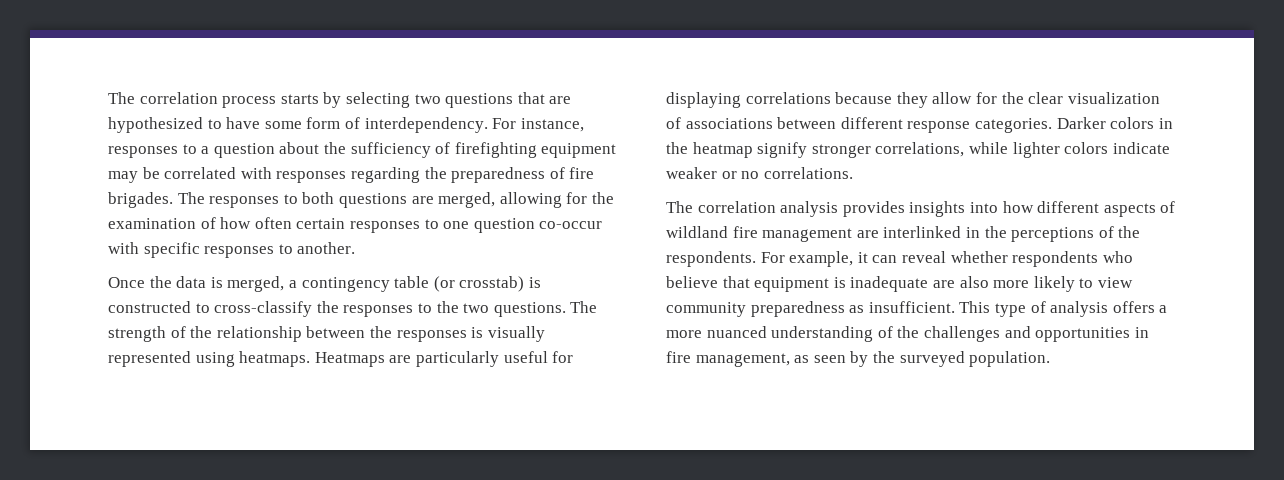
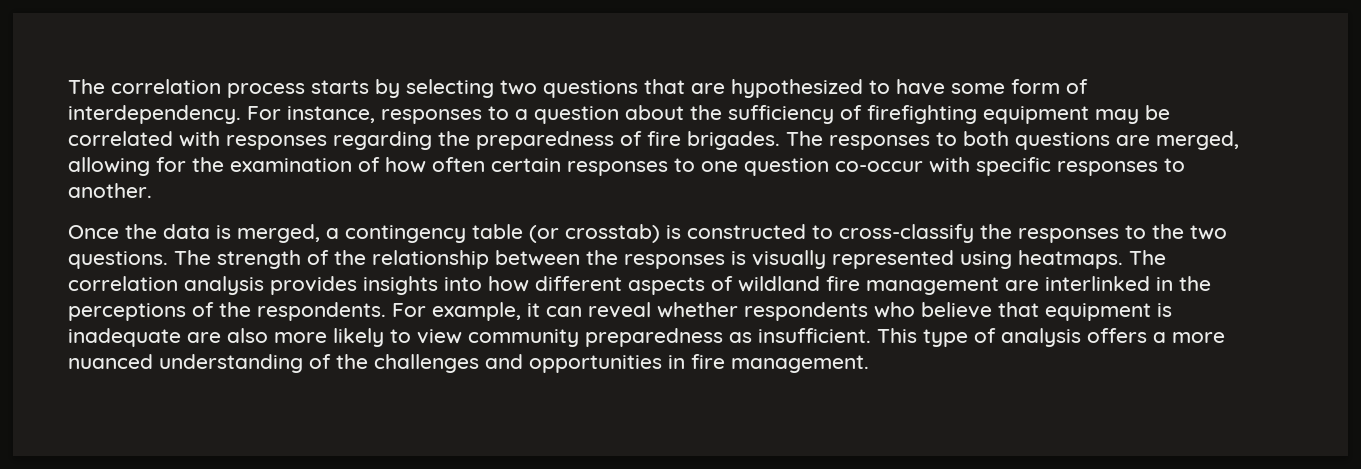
- The strength of the relationship between the responses is visually represented using heatmaps. Heatmaps are particularly useful for displaying correlations because they allow for the clear visualization of associations between different response categories. Darker colors in the heatmap signify stronger correlations, while lighter colors indicate weaker or no correlations.
- The correlation analysis provides insights into how different aspects of wildland fire management are interlinked in the perceptions of the respondents.
+ The strength of the relationship between the responses is visually represented using heatmaps. The correlation analysis provides insights into how different aspects of wildland fire management are interlinked in the perceptions of the respondents.
- This type of analysis offers a more nuanced understanding of the challenges and opportunities in fire management, as seen by the surveyed population.
+ This type of analysis offers a more nuanced understanding of the challenges and opportunities in fire management.

